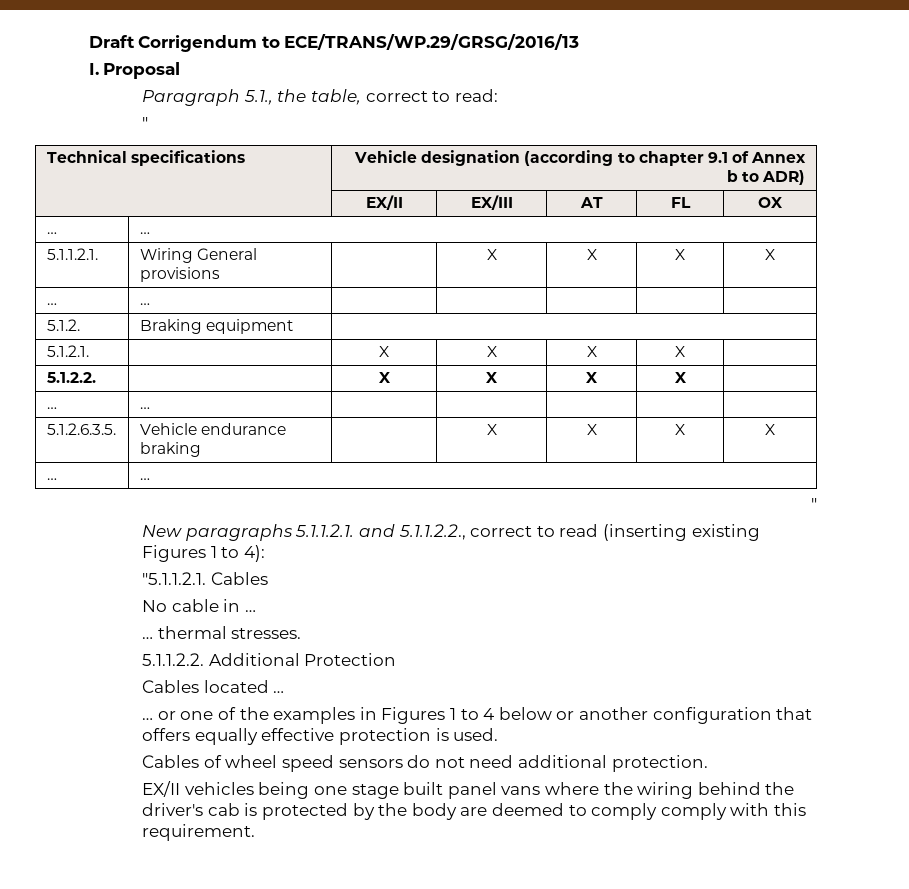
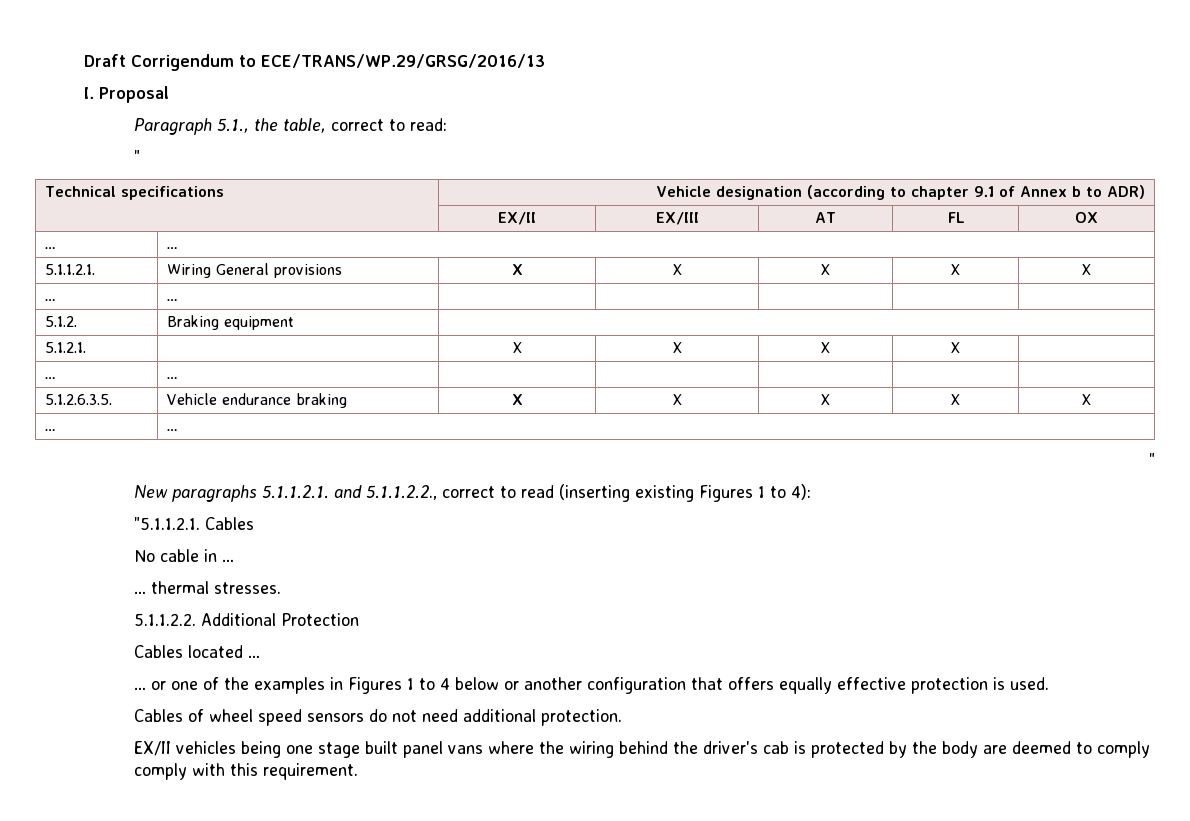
- 5.1.1.2.1. | Wiring General provisions | | X | X | X | X
+ 5.1.1.2.1. | Wiring General provisions | X | X | X | X | X
- 5.1.2.2. | | X | X | X | X |
- 5.1.2.6.3.5. | Vehicle endurance braking | | X | X | X | X
+ 5.1.2.6.3.5. | Vehicle endurance braking | X | X | X | X | X

